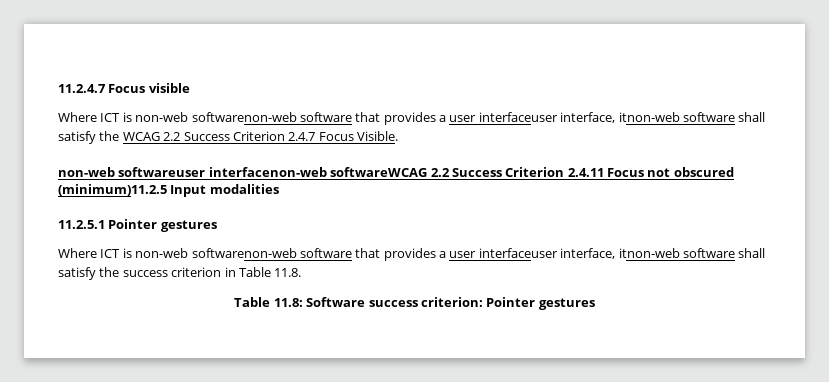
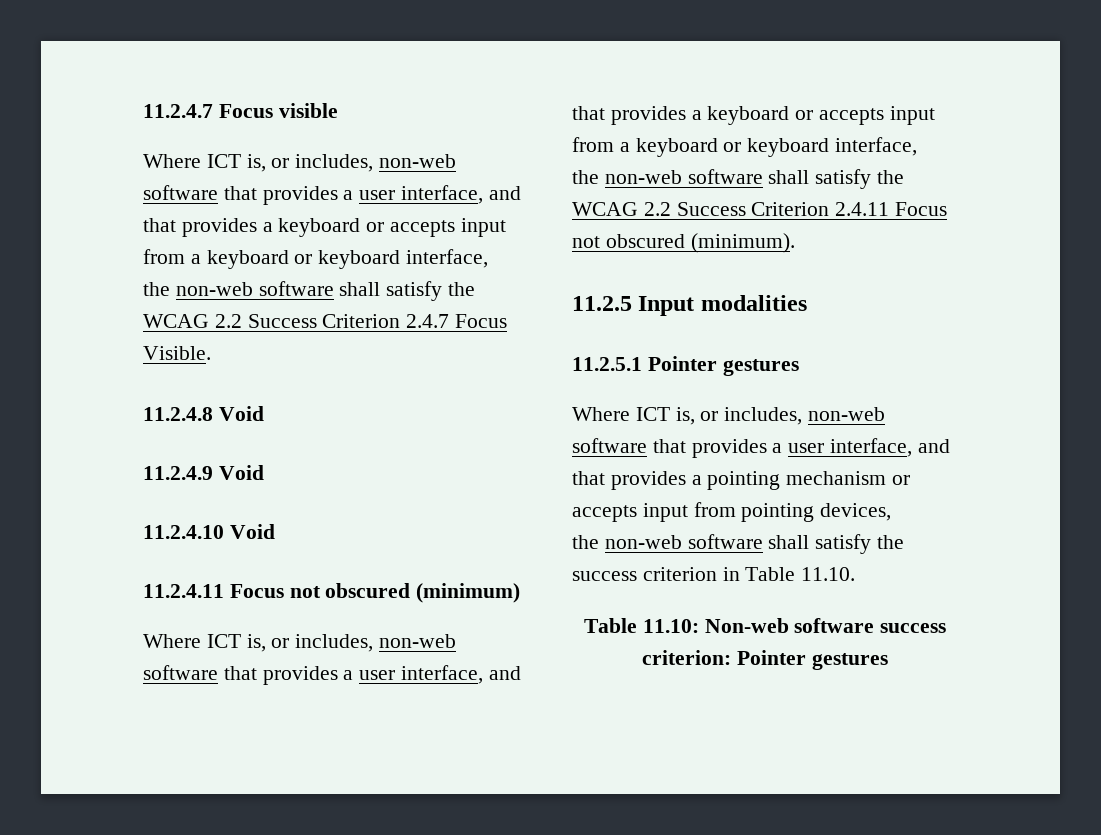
  11.2.4.7 Focus visible
- Where ICT is non-web softwarenon-web software that provides a user interfaceuser interface, itnon-web software shall satisfy the WCAG 2.2 Success Criterion 2.4.7 Focus Visible.
+ Where ICT is, or includes, non-web software that provides a user interface, and that provides a keyboard or accepts input from a keyboard or keyboard interface,
+ the non-web software shall satisfy the WCAG 2.2 Success Criterion 2.4.7 Focus Visible.
- non-web softwareuser interfacenon-web softwareWCAG 2.2 Success Criterion 2.4.11 Focus not obscured (minimum)11.2.5 Input modalities
+ 11.2.4.8 Void
+ 11.2.4.9 Void
+ 11.2.4.10 Void
+ 11.2.4.11 Focus not obscured (minimum)
+ Where ICT is, or includes, non-web software that provides a user interface, and that provides a keyboard or accepts input from a keyboard or keyboard interface,
+ the non-web software shall satisfy the WCAG 2.2 Success Criterion 2.4.11 Focus not obscured (minimum).
+ 11.2.5 Input modalities
- Where ICT is non-web softwarenon-web software that provides a user interfaceuser interface, itnon-web software shall satisfy the success criterion in Table 11.8.
- Table 11.8: Software success criterion: Pointer gestures
+ Where ICT is, or includes, non-web software that provides a user interface, and that provides a pointing mechanism or accepts input from pointing devices,
+ the non-web software shall satisfy the success criterion in Table 11.10.
+ Table 11.10: Non-web software success criterion: Pointer gestures

